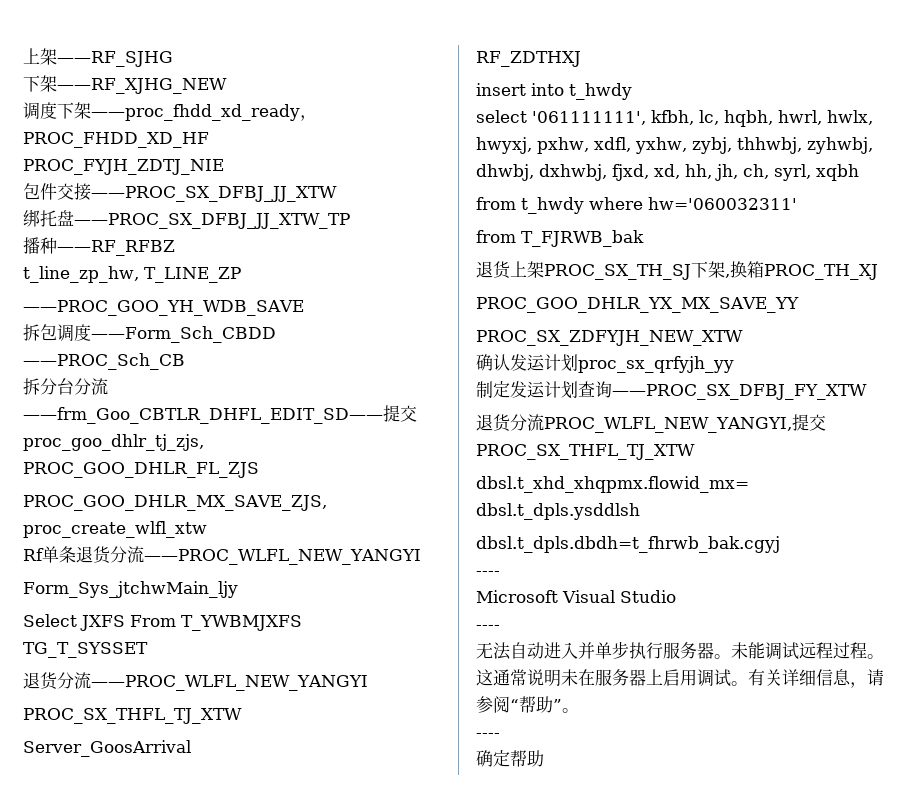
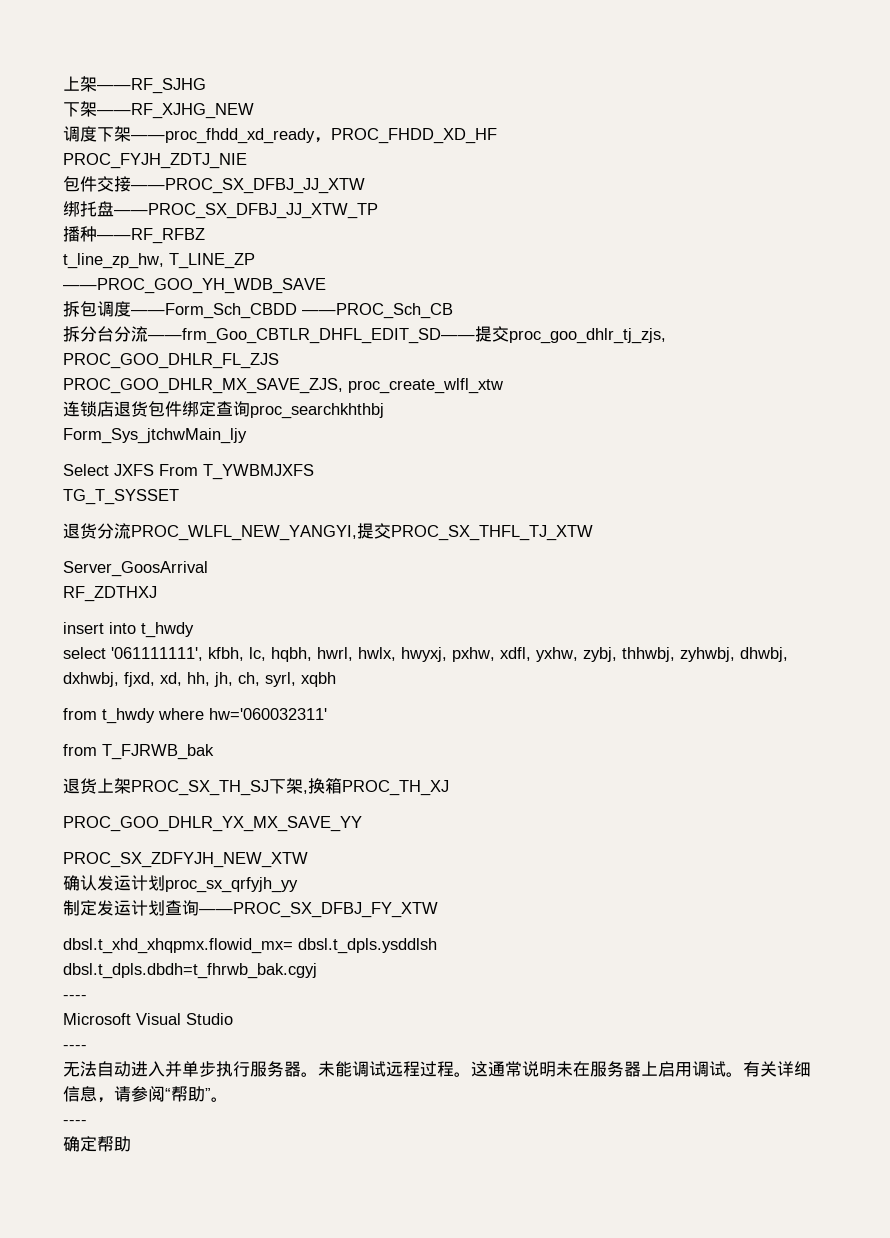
- Rf单条退货分流——PROC_WLFL_NEW_YANGYI
+ 连锁店退货包件绑定查询proc_searchkhthbj
  TG_T_SYSSET
- 退货分流——PROC_WLFL_NEW_YANGYI
- PROC_SX_THFL_TJ_XTW
+ 退货分流PROC_WLFL_NEW_YANGYI,提交PROC_SX_THFL_TJ_XTW
- 退货分流PROC_WLFL_NEW_YANGYI,提交PROC_SX_THFL_TJ_XTW

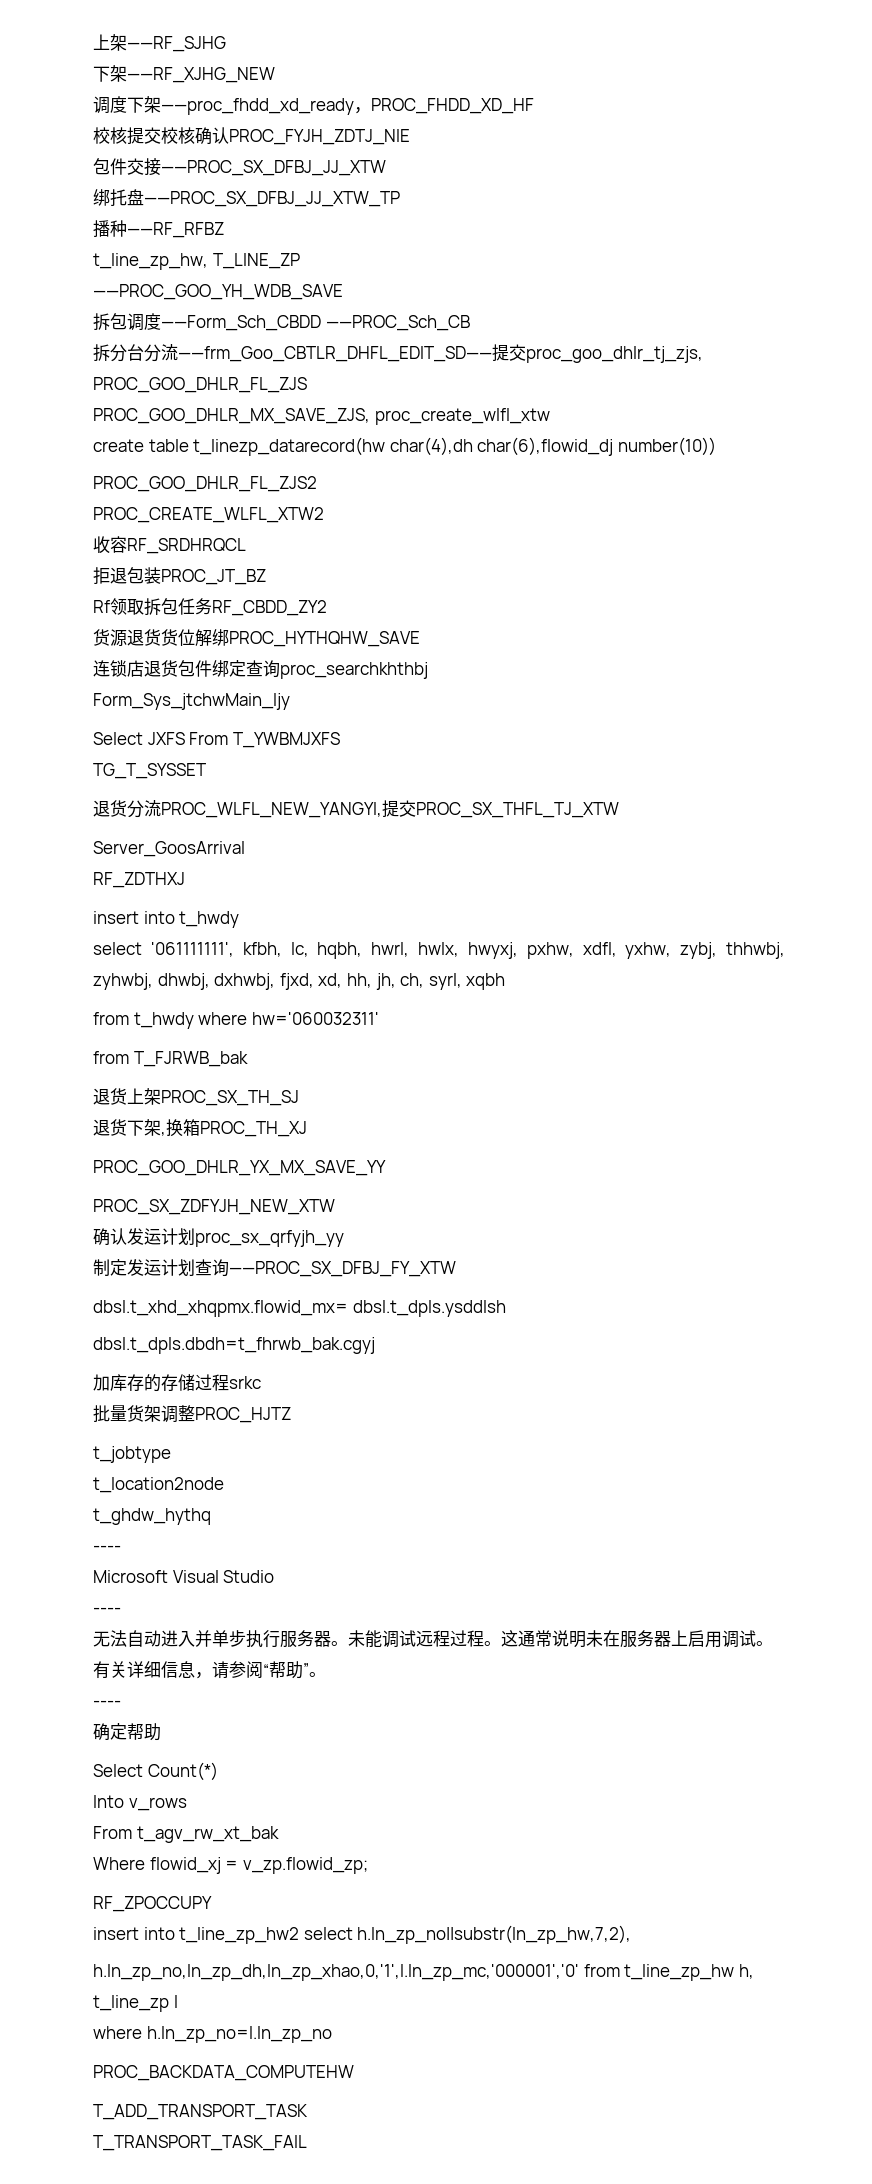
- PROC_FYJH_ZDTJ_NIE
+ 校核提交校核确认PROC_FYJH_ZDTJ_NIE
+ create table t_linezp_datarecord(hw char(4),dh char(6),flowid_dj number(10))
+ PROC_GOO_DHLR_FL_ZJS2
+ PROC_CREATE_WLFL_XTW2
+ 收容RF_SRDHRQCL
+ 拒退包装PROC_JT_BZ
+ Rf领取拆包任务RF_CBDD_ZY2
+ 货源退货货位解绑PROC_HYTHQHW_SAVE
- 退货上架PROC_SX_TH_SJ下架,换箱PROC_TH_XJ
+ 退货上架PROC_SX_TH_SJ
+ 退货下架,换箱PROC_TH_XJ
+ 加库存的存储过程srkc
+ 批量货架调整PROC_HJTZ
+ t_jobtype
+ t_location2node
+ t_ghdw_hythq
+ Select Count(*)
+ Into v_rows
+ From t_agv_rw_xt_bak
+ Where flowid_xj = v_zp.flowid_zp;
+ RF_ZPOCCUPY
+ insert into t_line_zp_hw2 select h.ln_zp_no||substr(ln_zp_hw,7,2),
+ h.ln_zp_no,ln_zp_dh,ln_zp_xhao,0,'1',l.ln_zp_mc,'000001','0' from t_line_zp_hw h, t_line_zp l
+ where h.ln_zp_no=l.ln_zp_no
+ PROC_BACKDATA_COMPUTEHW
+ T_ADD_TRANSPORT_TASK
+ T_TRANSPORT_TASK_FAIL

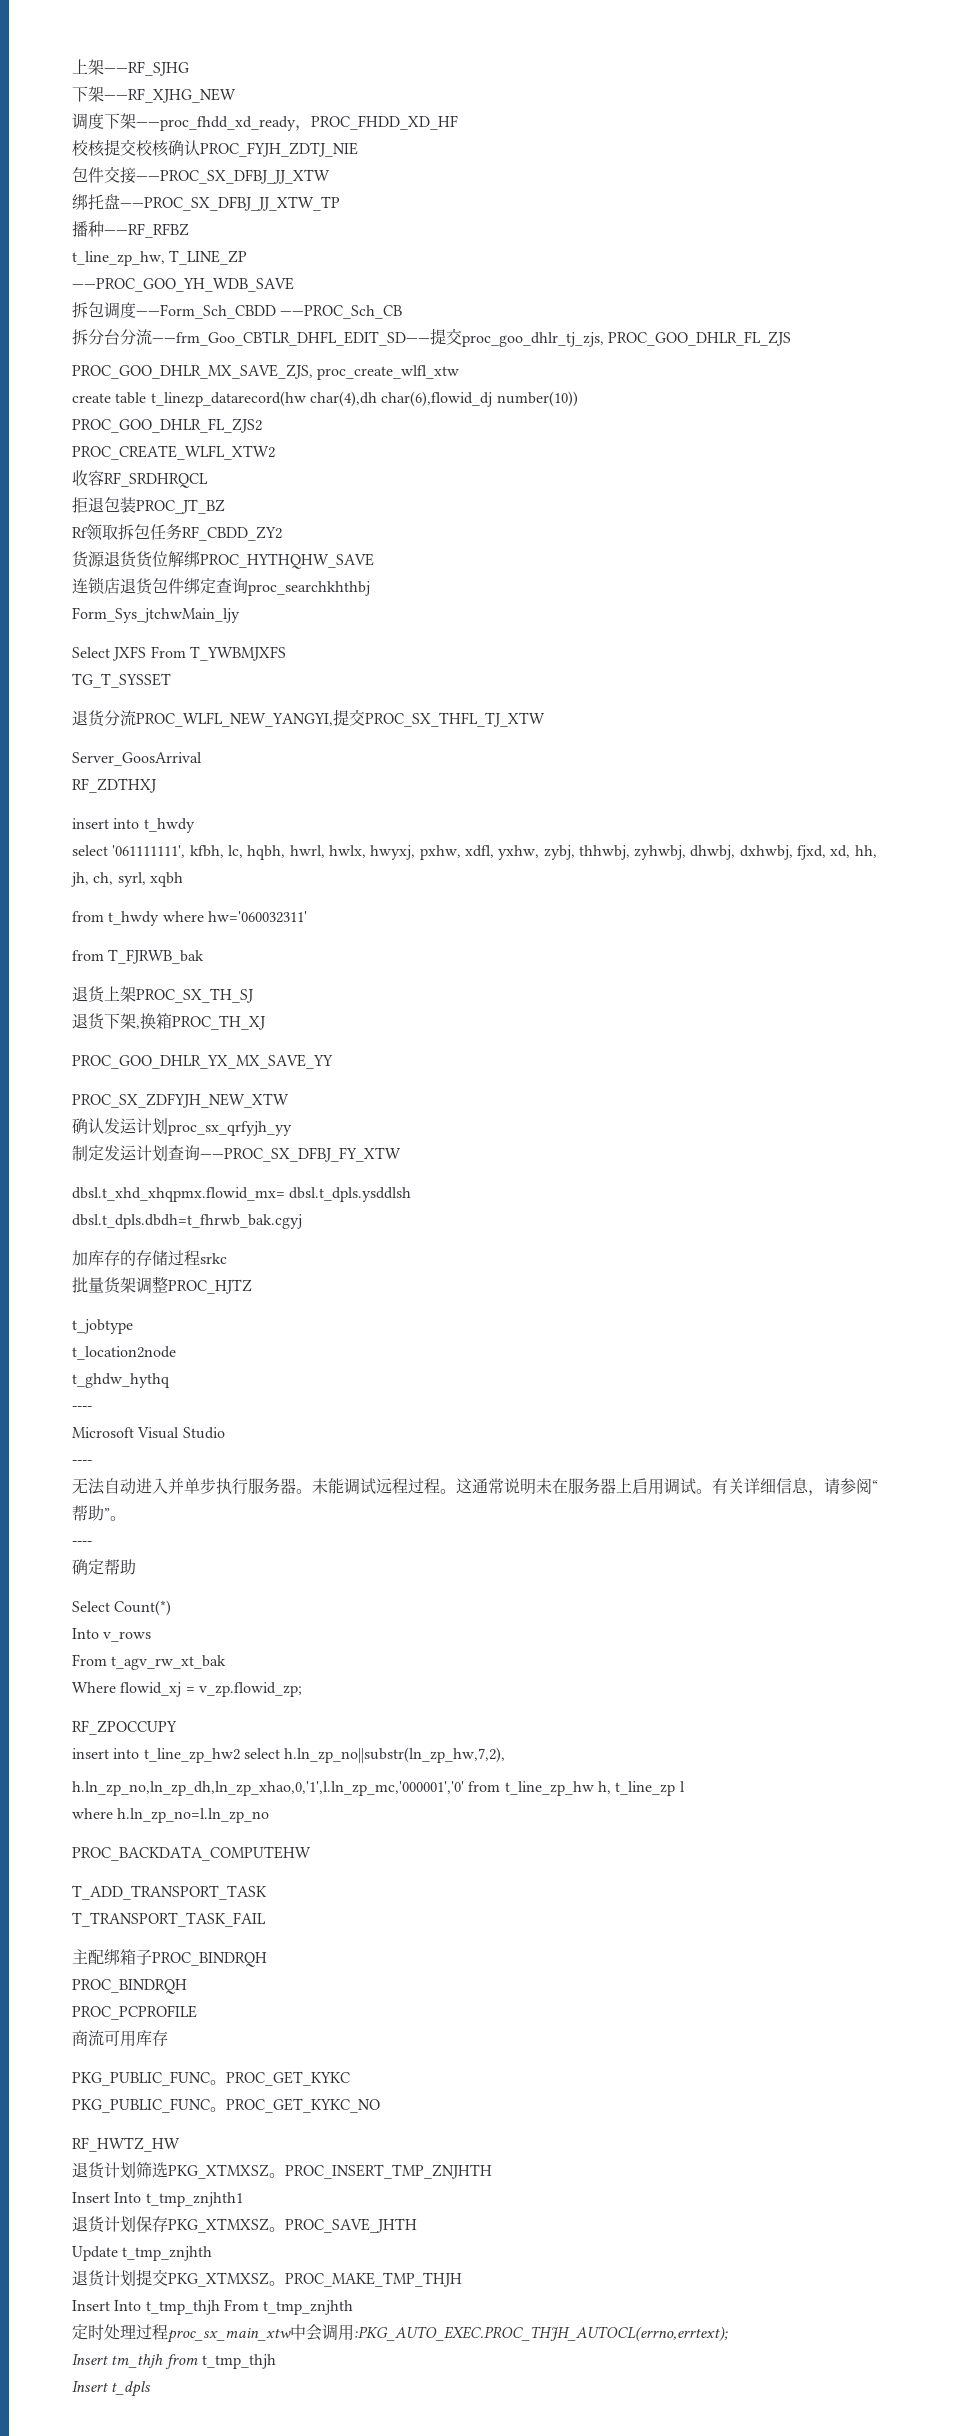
+ 主配绑箱子PROC_BINDRQH
+ PROC_BINDRQH
+ PROC_PCPROFILE
+ 商流可用库存
+ PKG_PUBLIC_FUNC。PROC_GET_KYKC
+ PKG_PUBLIC_FUNC。PROC_GET_KYKC_NO
+ RF_HWTZ_HW
+ 退货计划筛选PKG_XTMXSZ。PROC_INSERT_TMP_ZNJHTH
+ Insert Into t_tmp_znjhth1
+ 退货计划保存PKG_XTMXSZ。PROC_SAVE_JHTH
+ Update t_tmp_znjhth
+ 退货计划提交PKG_XTMXSZ。PROC_MAKE_TMP_THJH
+ Insert Into t_tmp_thjh From t_tmp_znjhth
+ 定时处理过程proc_sx_main_xtw中会调用:PKG_AUTO_EXEC.PROC_THJH_AUTOCL(errno,errtext);
+ Insert tm_thjh from t_tmp_thjh
+ Insert t_dpls

